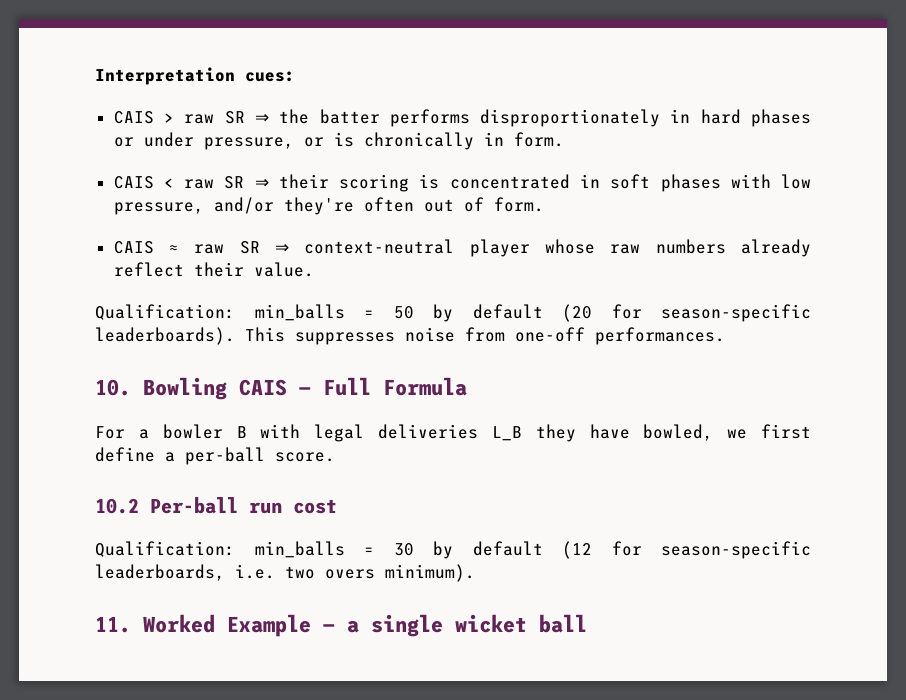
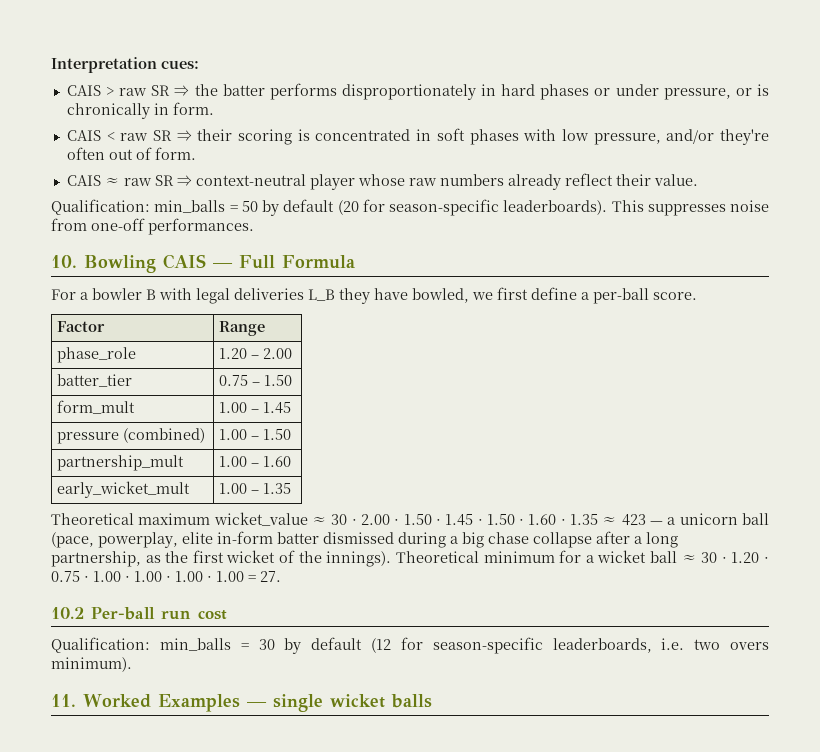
+ Factor | Range
+ phase_role | 1.20 – 2.00
+ batter_tier | 0.75 – 1.50
+ form_mult | 1.00 – 1.45
+ pressure (combined) | 1.00 – 1.50
+ partnership_mult | 1.00 – 1.60
+ early_wicket_mult | 1.00 – 1.35
+ Theoretical maximum wicket_value ≈ 30 · 2.00 · 1.50 · 1.45 · 1.50 · 1.60 · 1.35 ≈ 423 — a unicorn ball (pace, powerplay, elite in-form batter dismissed during a big chase collapse after a long partnership, as the first wicket of the innings). Theoretical minimum for a wicket ball ≈ 30 · 1.20 · 0.75 · 1.00 · 1.00 · 1.00 · 1.00 = 27.
- 11. Worked Example — a single wicket ball
+ 11. Worked Examples — single wicket balls

